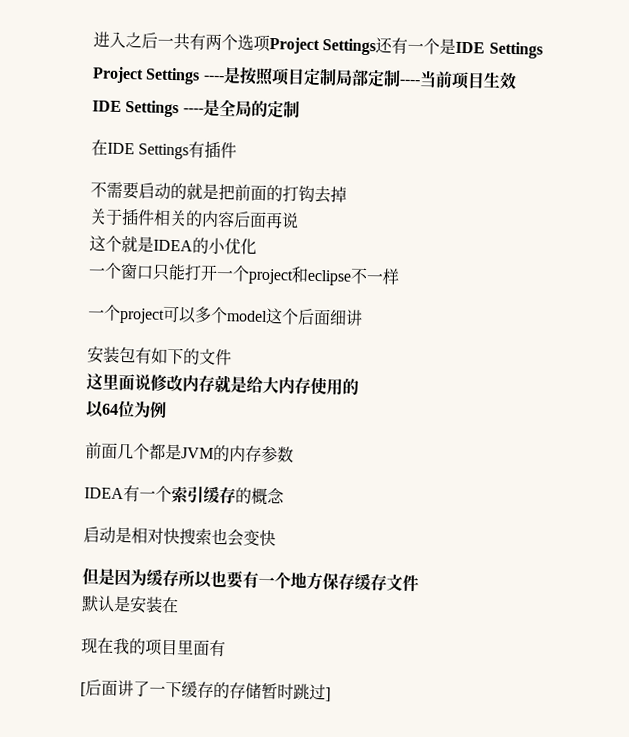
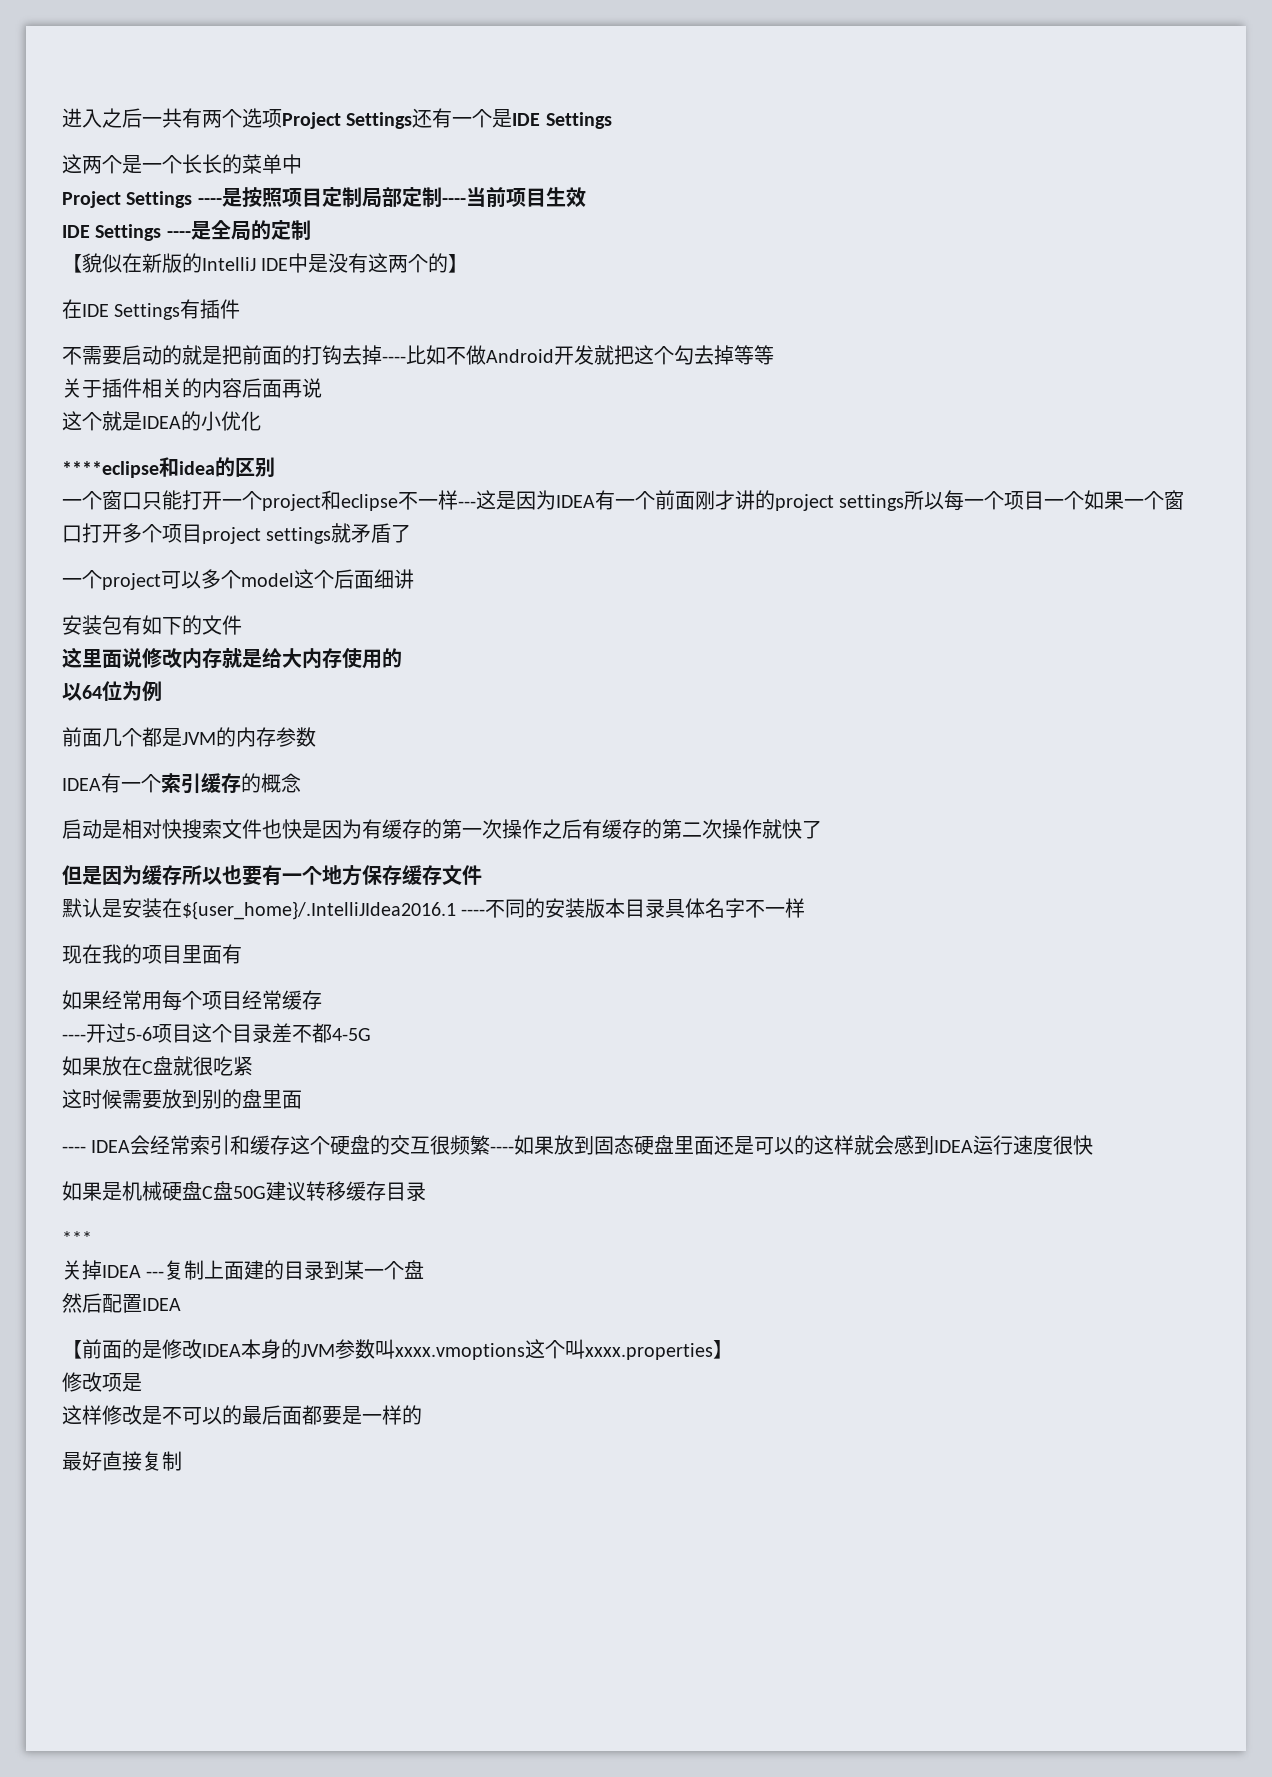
+ 这两个是一个长长的菜单中
+ 【貌似在新版的IntelliJ IDE中是没有这两个的】
- 不需要启动的就是把前面的打钩去掉
+ 不需要启动的就是把前面的打钩去掉----比如不做Android开发就把这个勾去掉等等
+ ****eclipse和idea的区别
- 一个窗口只能打开一个project和eclipse不一样
+ 一个窗口只能打开一个project和eclipse不一样---这是因为IDEA有一个前面刚才讲的project settings所以每一个项目一个如果一个窗口打开多个项目project settings就矛盾了
- 启动是相对快搜索也会变快
+ 启动是相对快搜索文件也快是因为有缓存的第一次操作之后有缓存的第二次操作就快了
- 默认是安装在
+ 默认是安装在${user_home}/.IntelliJIdea2016.1 ----不同的安装版本目录具体名字不一样
- [后面讲了一下缓存的存储暂时跳过]
+ 如果经常用每个项目经常缓存
+ ----开过5-6项目这个目录差不都4-5G
+ 如果放在C盘就很吃紧
+ 这时候需要放到别的盘里面
+ ---- IDEA会经常索引和缓存这个硬盘的交互很频繁----如果放到固态硬盘里面还是可以的这样就会感到IDEA运行速度很快
+ 如果是机械硬盘C盘50G建议转移缓存目录
+ ***
+ 关掉IDEA ---复制上面建的目录到某一个盘
+ 然后配置IDEA
+ 【前面的是修改IDEA本身的JVM参数叫xxxx.vmoptions这个叫xxxx.properties】
+ 修改项是
+ 这样修改是不可以的最后面都要是一样的
+ 最好直接复制

